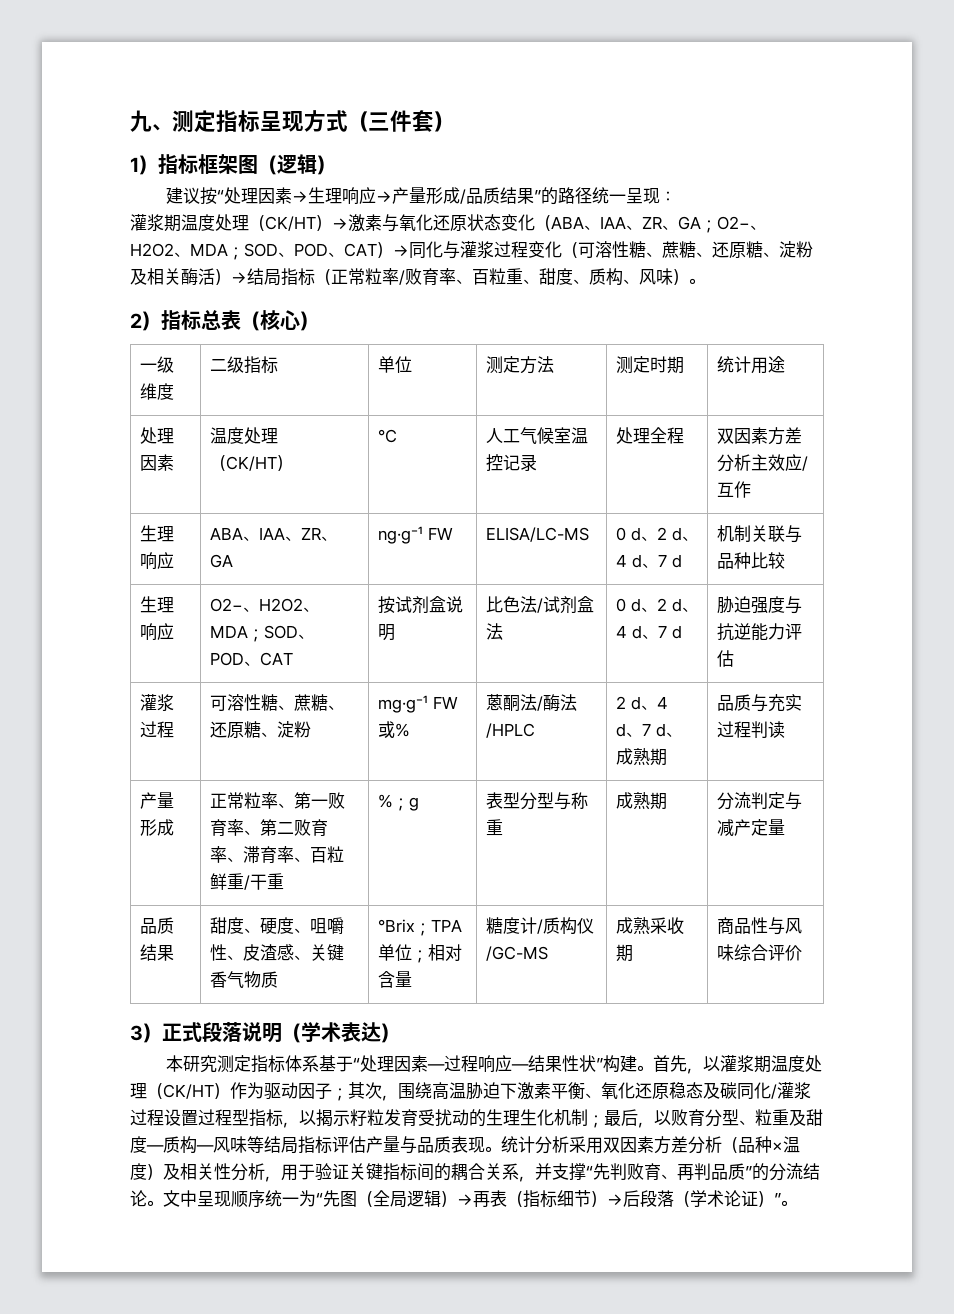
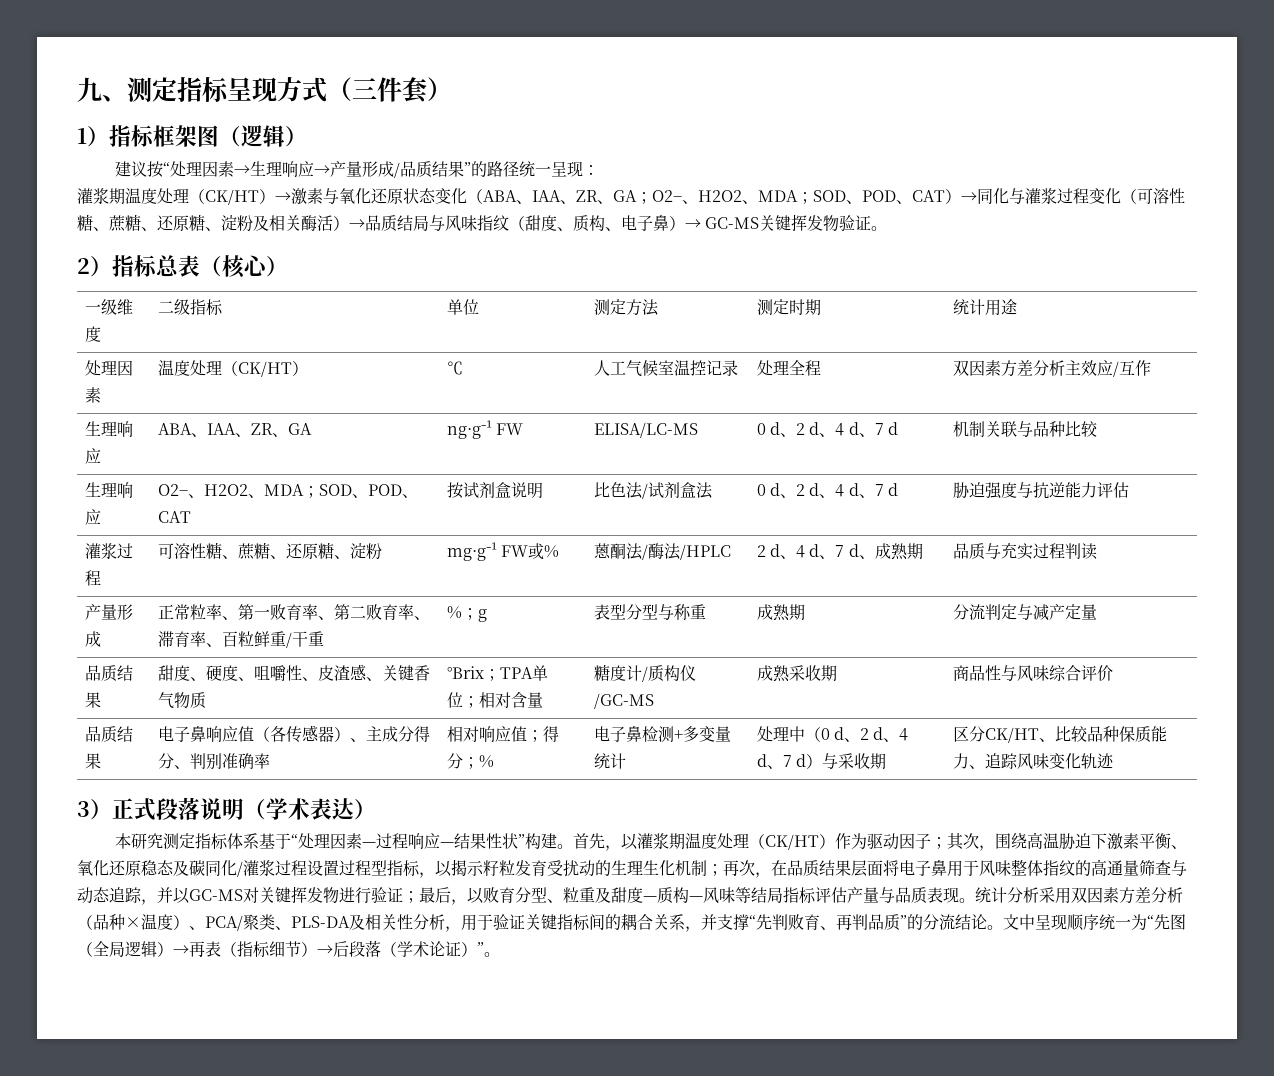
- 灌浆期温度处理（CK/HT）→激素与氧化还原状态变化（ABA、IAA、ZR、GA；O2−、H2O2、MDA；SOD、POD、CAT）→同化与灌浆过程变化（可溶性糖、蔗糖、还原糖、淀粉及相关酶活）→结局指标（正常粒率/败育率、百粒重、甜度、质构、风味）。
+ 灌浆期温度处理（CK/HT）→激素与氧化还原状态变化（ABA、IAA、ZR、GA；O2−、H2O2、MDA；SOD、POD、CAT）→同化与灌浆过程变化（可溶性糖、蔗糖、还原糖、淀粉及相关酶活）→品质结局与风味指纹（甜度、质构、电子鼻）→ GC-MS关键挥发物验证。
+ 品质结果 | 电子鼻响应值（各传感器）、主成分得分、判别准确率 | 相对响应值；得分；% | 电子鼻检测+多变量统计 | 处理中（0 d、2 d、4 d、7 d）与采收期 | 区分CK/HT、比较品种保质能力、追踪风味变化轨迹
- 首先，以灌浆期温度处理（CK/HT）作为驱动因子；其次，围绕高温胁迫下激素平衡、氧化还原稳态及碳同化/灌浆过程设置过程型指标，以揭示籽粒发育受扰动的生理生化机制；最后，以败育分型、粒重及甜度—质构—风味等结局指标评估产量与品质表现。
+ 首先，以灌浆期温度处理（CK/HT）作为驱动因子；其次，围绕高温胁迫下激素平衡、氧化还原稳态及碳同化/灌浆过程设置过程型指标，以揭示籽粒发育受扰动的生理生化机制；再次，在品质结果层面将电子鼻用于风味整体指纹的高通量筛查与动态追踪，并以GC-MS对关键挥发物进行验证；最后，以败育分型、粒重及甜度—质构—风味等结局指标评估产量与品质表现。
- 统计分析采用双因素方差分析（品种×温度）及相关性分析，用于验证关键指标间的耦合关系，并支撑“先判败育、再判品质”的分流结论。
+ 统计分析采用双因素方差分析（品种×温度）、PCA/聚类、PLS-DA及相关性分析，用于验证关键指标间的耦合关系，并支撑“先判败育、再判品质”的分流结论。

